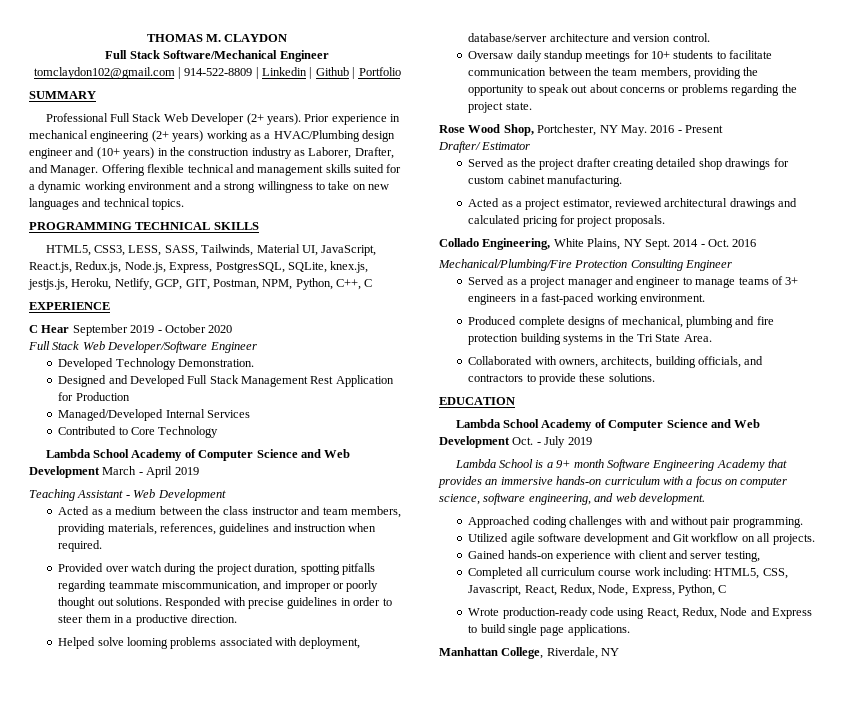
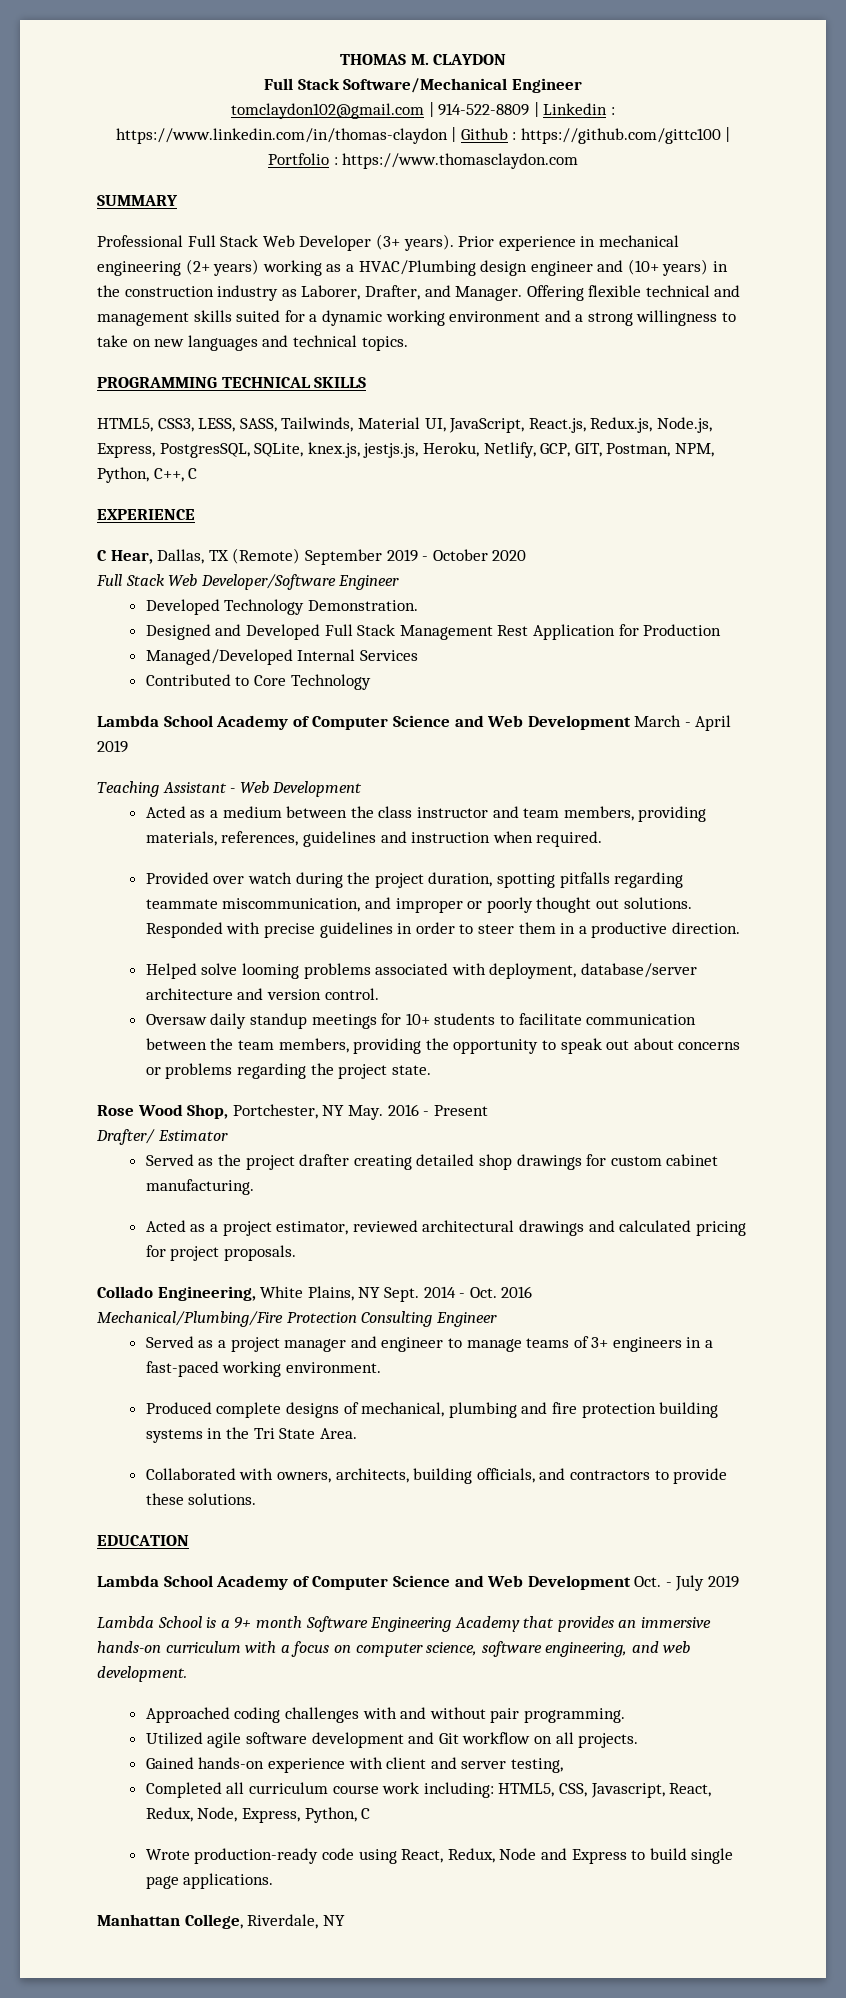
- tomclaydon102@gmail.com | 914-522-8809 | Linkedin | Github | Portfolio
+ tomclaydon102@gmail.com | 914-522-8809 | Linkedin : https://www.linkedin.com/in/thomas-claydon | Github : https://github.com/gittc100 | Portfolio : https://www.thomasclaydon.com
- Professional Full Stack Web Developer (2+ years).
+ Professional Full Stack Web Developer (3+ years).
- C Hear September 2019 - October 2020
+ C Hear, Dallas, TX (Remote) September 2019 - October 2020

